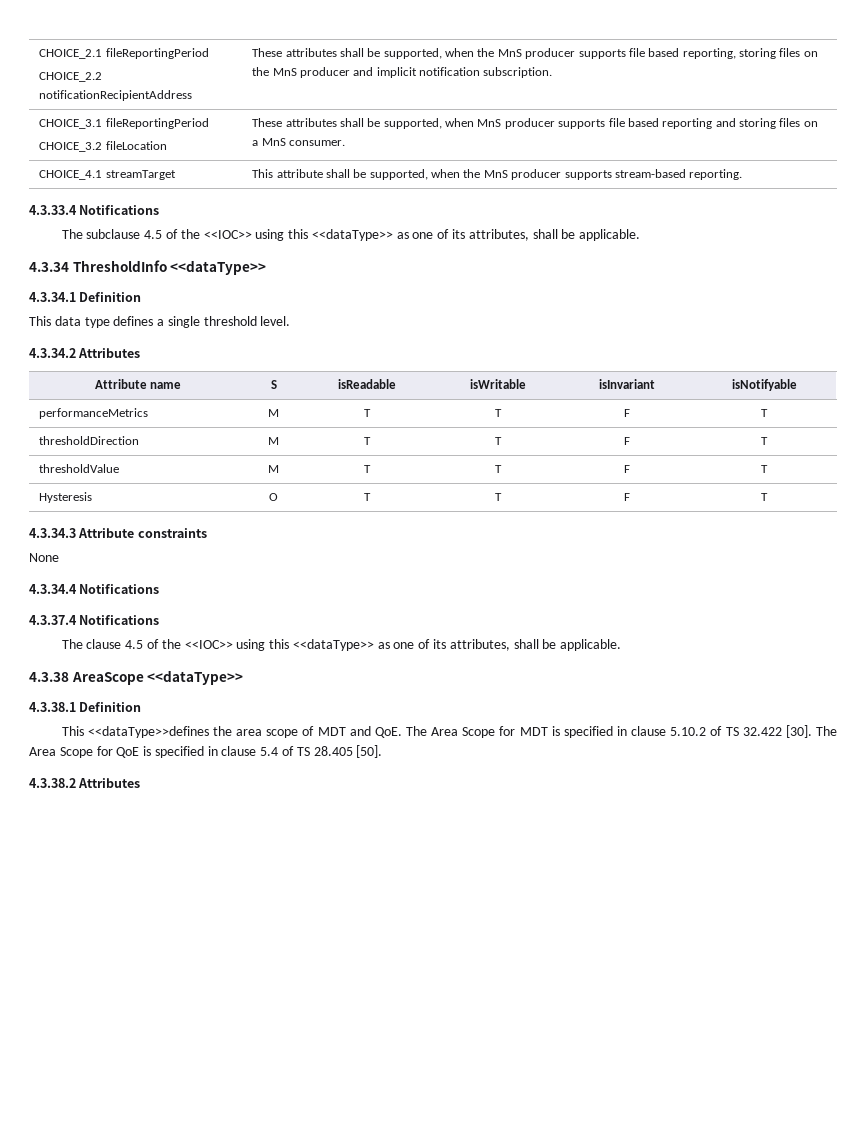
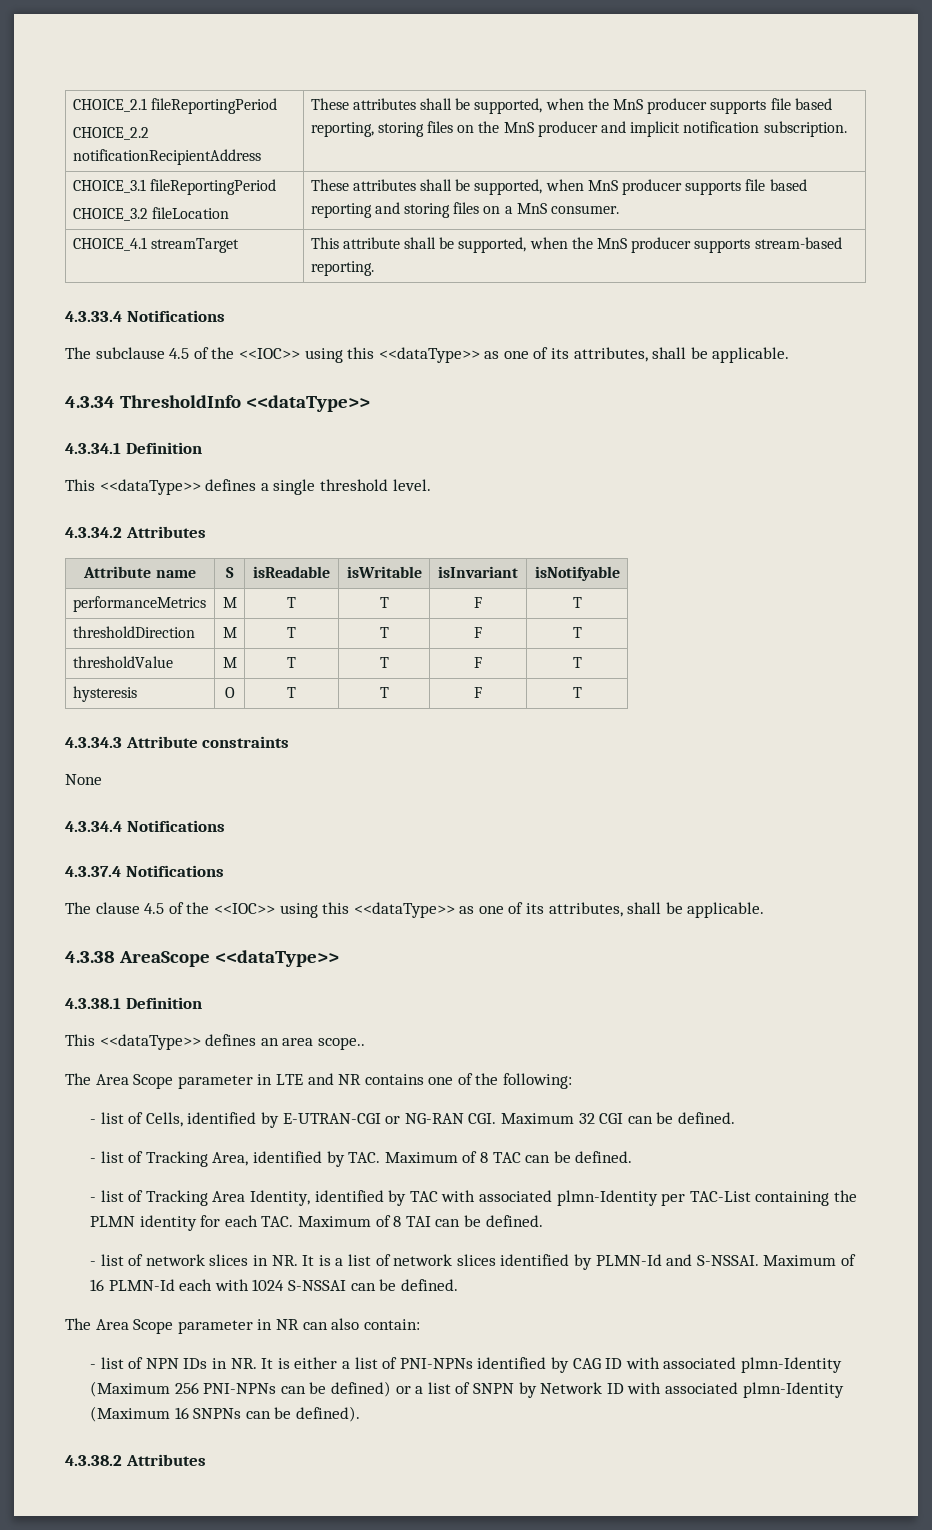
- This data type defines a single threshold level.
+ This <<dataType>> defines a single threshold level.
- Hysteresis | O | T | T | F | T
+ hysteresis | O | T | T | F | T
- This <<dataType>>defines the area scope of MDT and QoE. The Area Scope for MDT is specified in clause 5.10.2 of TS 32.422 [30]. The Area Scope for QoE is specified in clause 5.4 of TS 28.405 [50].
+ This <<dataType>> defines an area scope..
+ The Area Scope parameter in LTE and NR contains one of the following:
+ - list of Cells, identified by E-UTRAN-CGI or NG-RAN CGI. Maximum 32 CGI can be defined.
+ - list of Tracking Area, identified by TAC. Maximum of 8 TAC can be defined.
+ - list of Tracking Area Identity, identified by TAC with associated plmn-Identity per TAC-List containing the PLMN identity for each TAC. Maximum of 8 TAI can be defined.
+ - list of network slices in NR. It is a list of network slices identified by PLMN-Id and S-NSSAI. Maximum of 16 PLMN-Id each with 1024 S-NSSAI can be defined.
+ The Area Scope parameter in NR can also contain:
+ - list of NPN IDs in NR. It is either a list of PNI-NPNs identified by CAG ID with associated plmn-Identity (Maximum 256 PNI-NPNs can be defined) or a list of SNPN by Network ID with associated plmn-Identity (Maximum 16 SNPNs can be defined).

